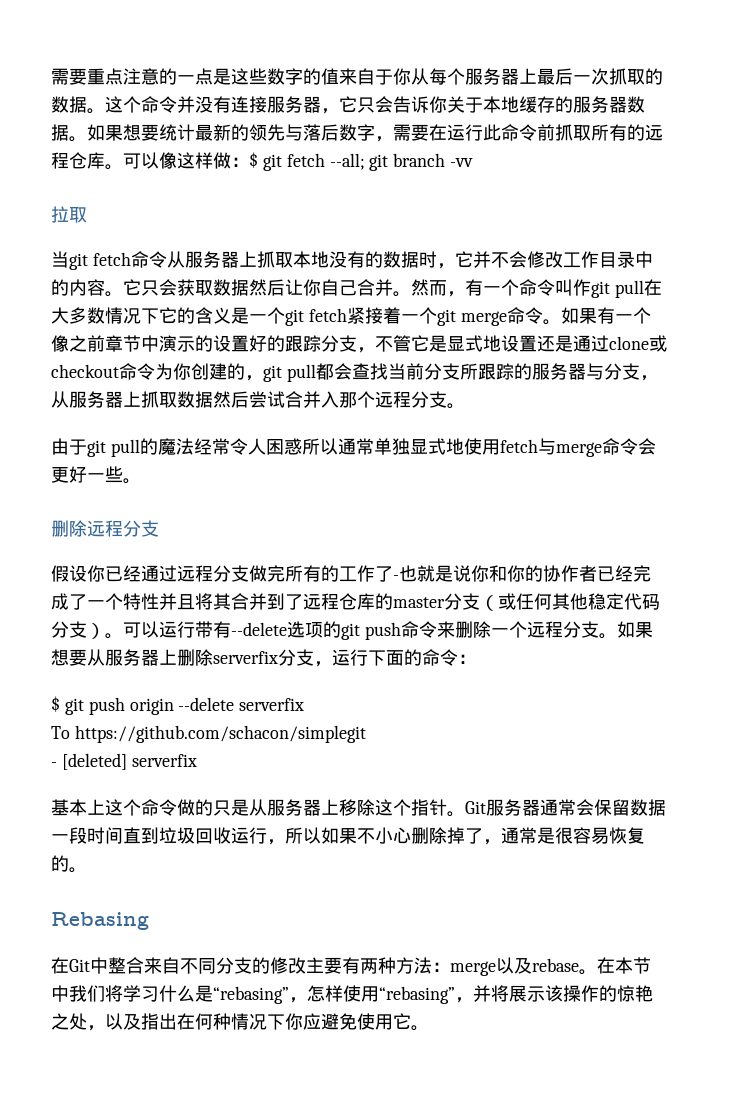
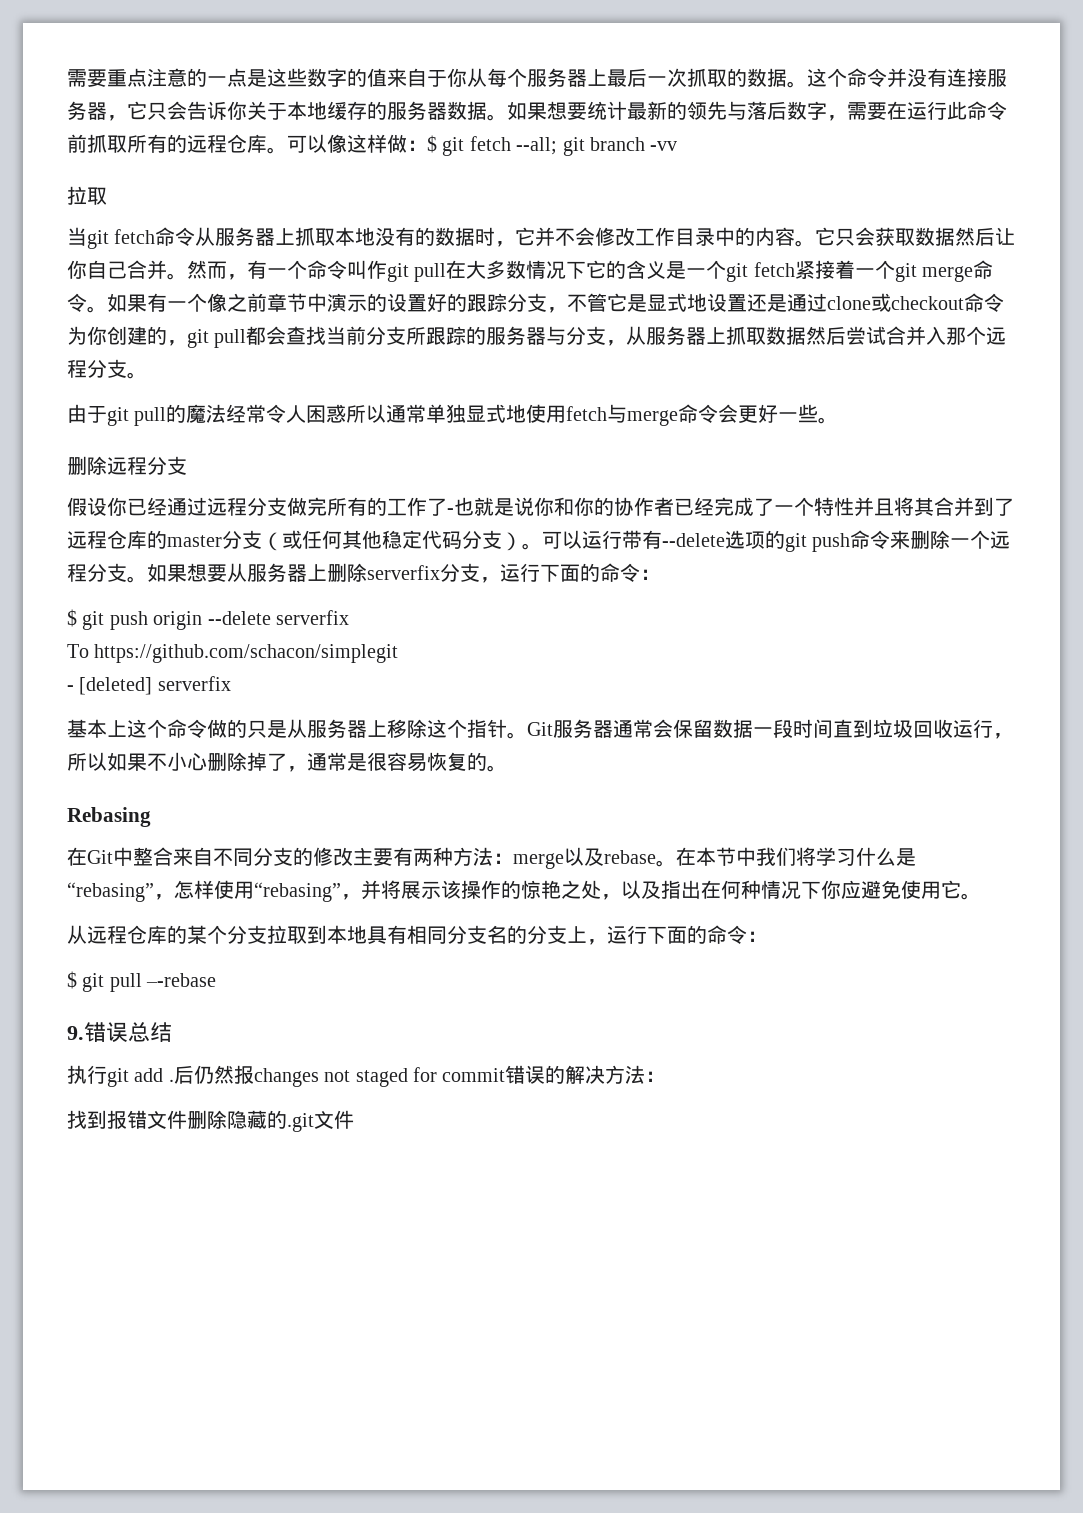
+ 从远程仓库的某个分支拉取到本地具有相同分支名的分支上，运行下面的命令：
+ $ git pull –-rebase
+ 9.错误总结
+ 执行git add .后仍然报changes not staged for commit错误的解决方法：
+ 找到报错文件删除隐藏的.git文件

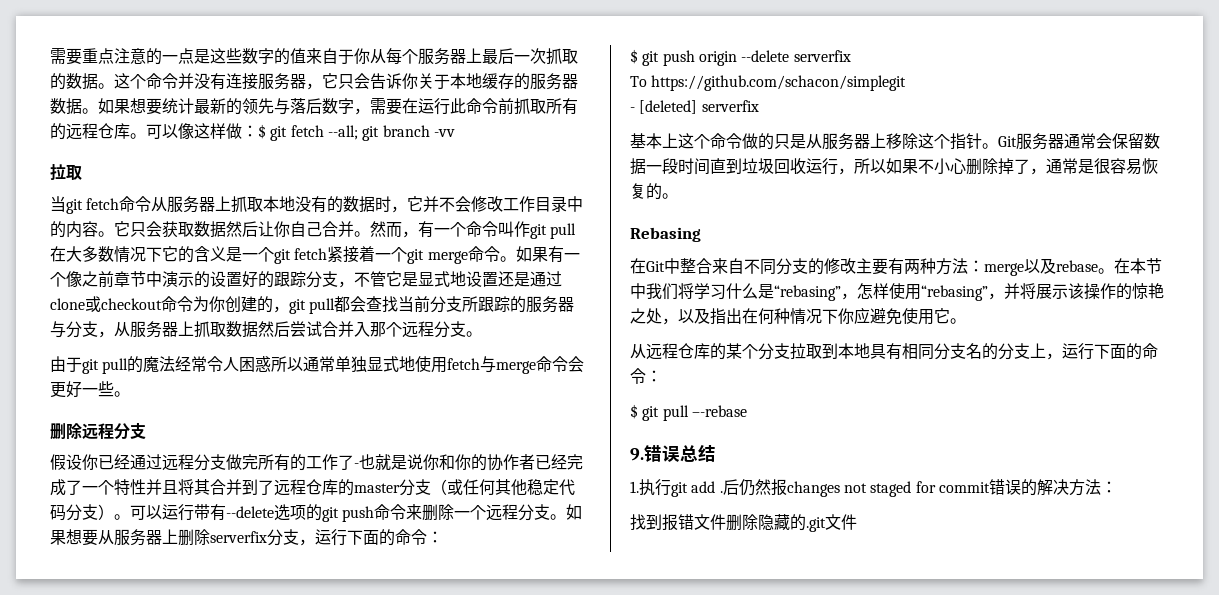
- 执行git add .
+ 1.执行git add .

